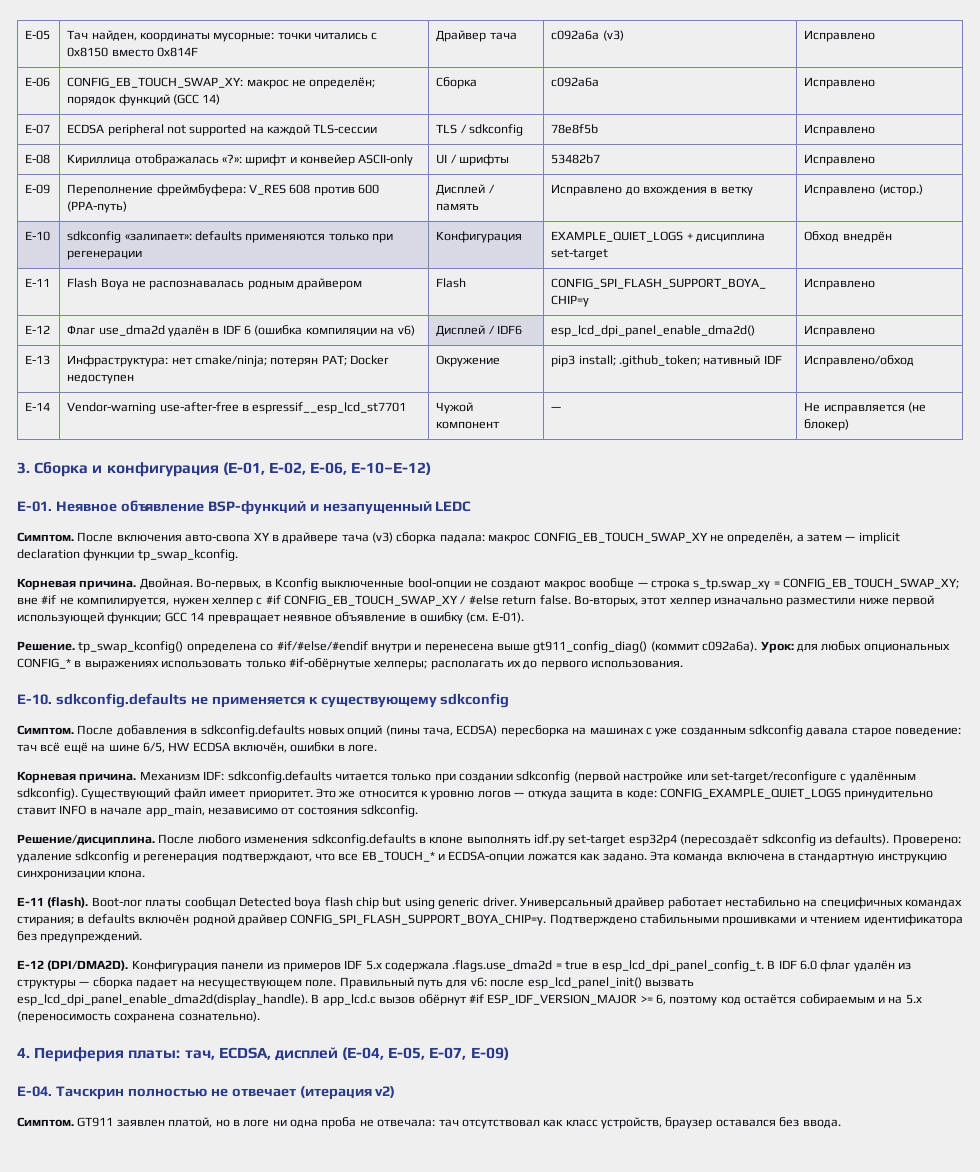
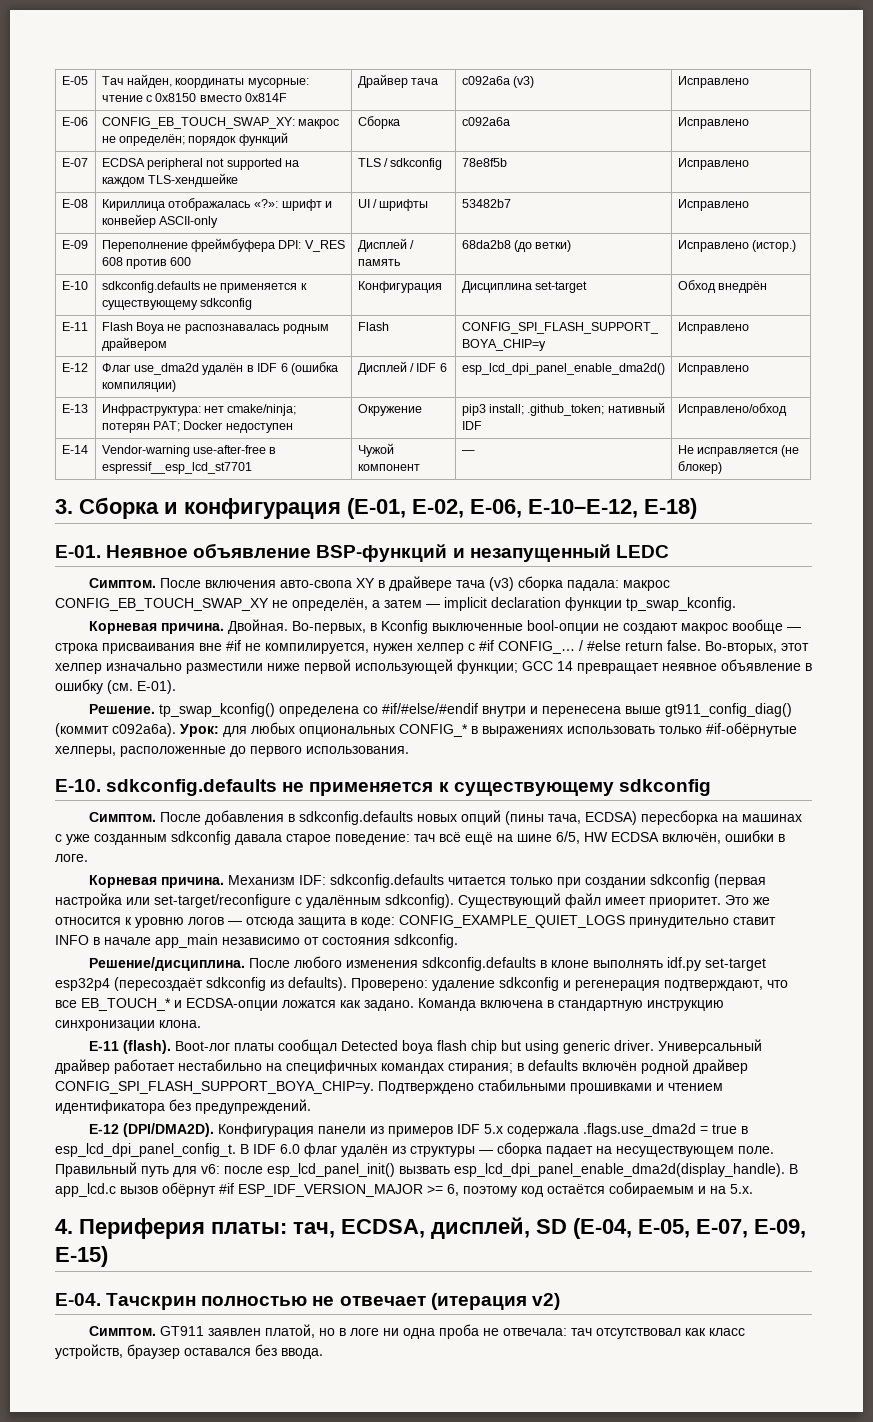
- E-05 | Тач найден, координаты мусорные: точки читались с 0x8150 вместо 0x814F | Драйвер тача | c092a6a (v3) | Исправлено
+ E-05 | Тач найден, координаты мусорные: чтение с 0x8150 вместо 0x814F | Драйвер тача | c092a6a (v3) | Исправлено
- E-06 | CONFIG_EB_TOUCH_SWAP_XY: макрос не определён; порядок функций (GCC 14) | Сборка | c092a6a | Исправлено
+ E-06 | CONFIG_EB_TOUCH_SWAP_XY: макрос не определён; порядок функций | Сборка | c092a6a | Исправлено
- E-07 | ECDSA peripheral not supported на каждой TLS-сессии | TLS / sdkconfig | 78e8f5b | Исправлено
+ E-07 | ECDSA peripheral not supported на каждом TLS-хендшейке | TLS / sdkconfig | 78e8f5b | Исправлено
- E-09 | Переполнение фреймбуфера: V_RES 608 против 600 (PPA-путь) | Дисплей / память | Исправлено до вхождения в ветку | Исправлено (истор.)
- E-10 | sdkconfig «залипает»: defaults применяются только при регенерации | Конфигурация | EXAMPLE_QUIET_LOGS + дисциплина set-target | Обход внедрён
+ E-09 | Переполнение фреймбуфера DPI: V_RES 608 против 600 | Дисплей / память | 68da2b8 (до ветки) | Исправлено (истор.)
+ E-10 | sdkconfig.defaults не применяется к существующему sdkconfig | Конфигурация | Дисциплина set-target | Обход внедрён
- E-12 | Флаг use_dma2d удалён в IDF 6 (ошибка компиляции на v6) | Дисплей / IDF6 | esp_lcd_dpi_panel_enable_dma2d() | Исправлено
+ E-12 | Флаг use_dma2d удалён в IDF 6 (ошибка компиляции) | Дисплей / IDF 6 | esp_lcd_dpi_panel_enable_dma2d() | Исправлено
- 3. Сборка и конфигурация (E-01, E-02, E-06, E-10–E-12)
+ 3. Сборка и конфигурация (E-01, E-02, E-06, E-10–E-12, E-18)
- Во-первых, в Kconfig выключенные bool-опции не создают макрос вообще — строка s_tp.swap_xy = CONFIG_EB_TOUCH_SWAP_XY; вне #if не компилируется, нужен хелпер с #if CONFIG_EB_TOUCH_SWAP_XY / #else return false.
+ Во-первых, в Kconfig выключенные bool-опции не создают макрос вообще — строка присваивания вне #if не компилируется, нужен хелпер с #if CONFIG_… / #else return false.
- Урок: для любых опциональных CONFIG_* в выражениях использовать только #if-обёрнутые хелперы; располагать их до первого использования.
+ Урок: для любых опциональных CONFIG_* в выражениях использовать только #if-обёрнутые хелперы, расположенные до первого использования.
- Механизм IDF: sdkconfig.defaults читается только при создании sdkconfig (первой настройке или set-target/reconfigure с удалённым sdkconfig).
+ Механизм IDF: sdkconfig.defaults читается только при создании sdkconfig (первая настройка или set-target/reconfigure с удалённым sdkconfig).
- Это же относится к уровню логов — откуда защита в коде: CONFIG_EXAMPLE_QUIET_LOGS принудительно ставит INFO в начале app_main, независимо от состояния sdkconfig.
+ Это же относится к уровню логов — отсюда защита в коде: CONFIG_EXAMPLE_QUIET_LOGS принудительно ставит INFO в начале app_main независимо от состояния sdkconfig.
- Эта команда включена в стандартную инструкцию синхронизации клона.
+ Команда включена в стандартную инструкцию синхронизации клона.
- В app_lcd.c вызов обёрнут #if ESP_IDF_VERSION_MAJOR >= 6, поэтому код остаётся собираемым и на 5.x (переносимость сохранена сознательно).
+ В app_lcd.c вызов обёрнут #if ESP_IDF_VERSION_MAJOR >= 6, поэтому код остаётся собираемым и на 5.x.
- 4. Периферия платы: тач, ECDSA, дисплей (E-04, E-05, E-07, E-09)
+ 4. Периферия платы: тач, ECDSA, дисплей, SD (E-04, E-05, E-07, E-09, E-15)

